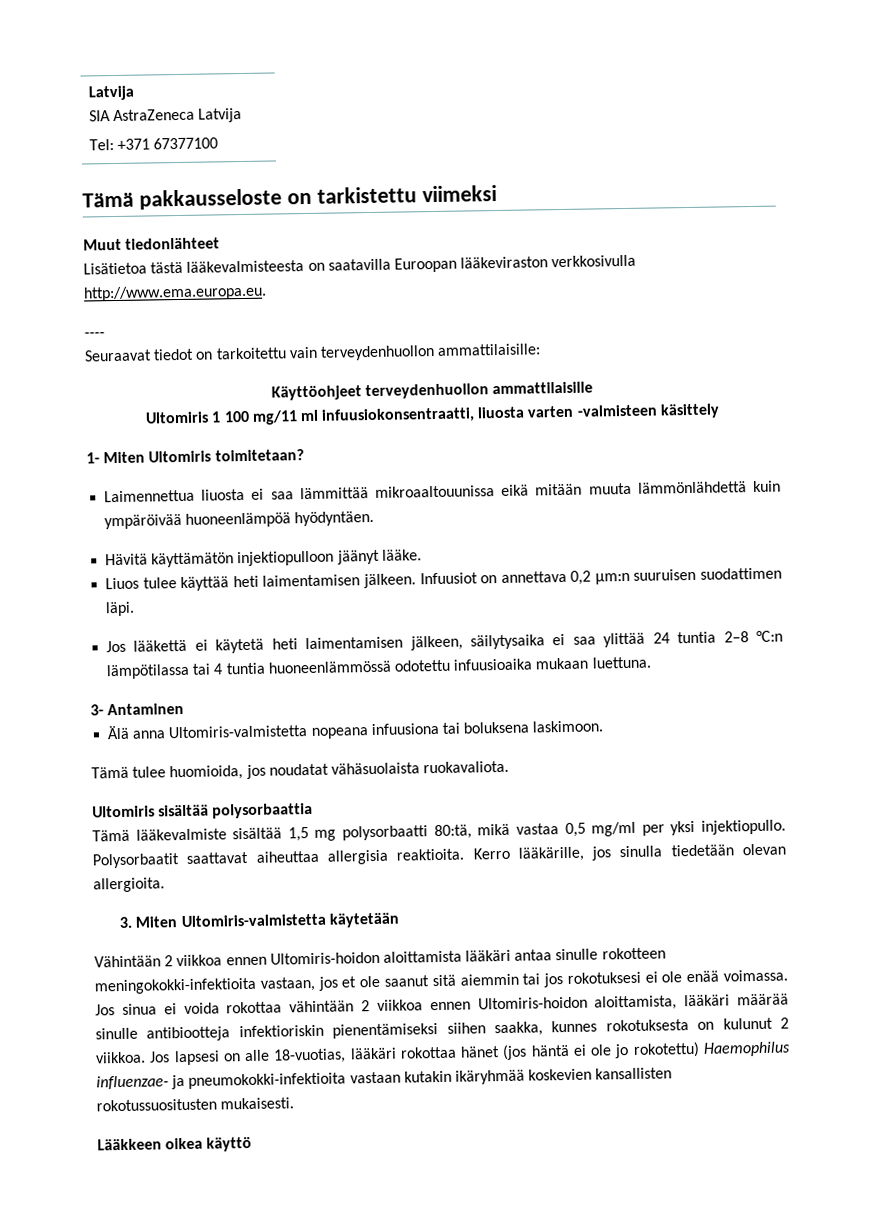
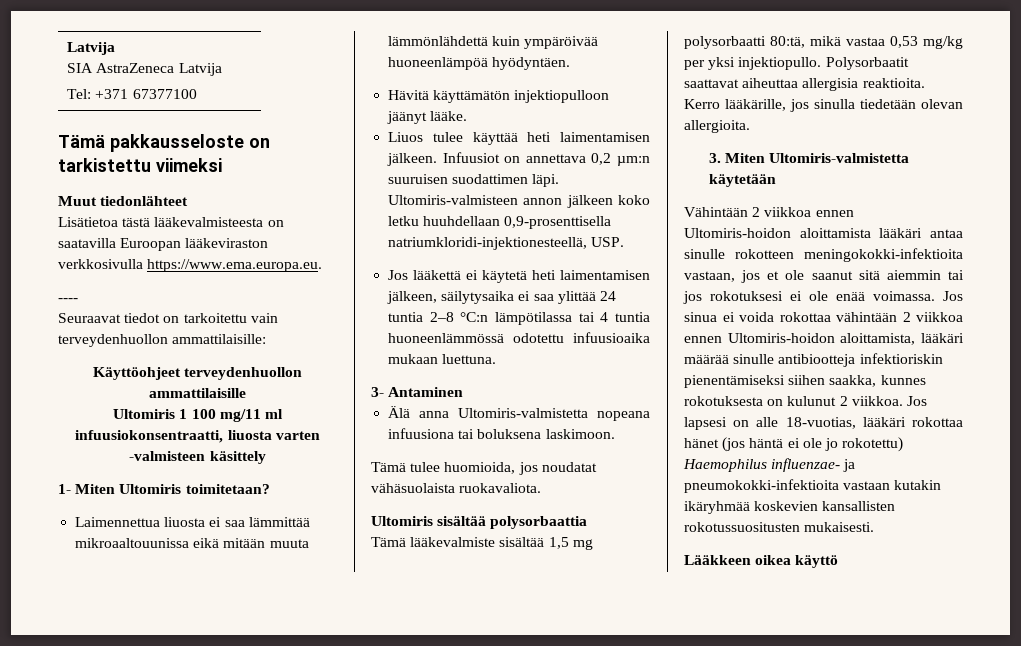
- Lisätietoa tästä lääkevalmisteesta on saatavilla Euroopan lääkeviraston verkkosivulla http://www.ema.europa.eu.
+ Lisätietoa tästä lääkevalmisteesta on saatavilla Euroopan lääkeviraston verkkosivulla https://www.ema.europa.eu.
+ Ultomiris-valmisteen annon jälkeen koko letku huuhdellaan 0,9-prosenttisella natriumkloridi-injektionesteellä, USP.
- Tämä lääkevalmiste sisältää 1,5 mg polysorbaatti 80:tä, mikä vastaa 0,5 mg/ml per yksi injektiopullo.
+ Tämä lääkevalmiste sisältää 1,5 mg polysorbaatti 80:tä, mikä vastaa 0,53 mg/kg per yksi injektiopullo.

